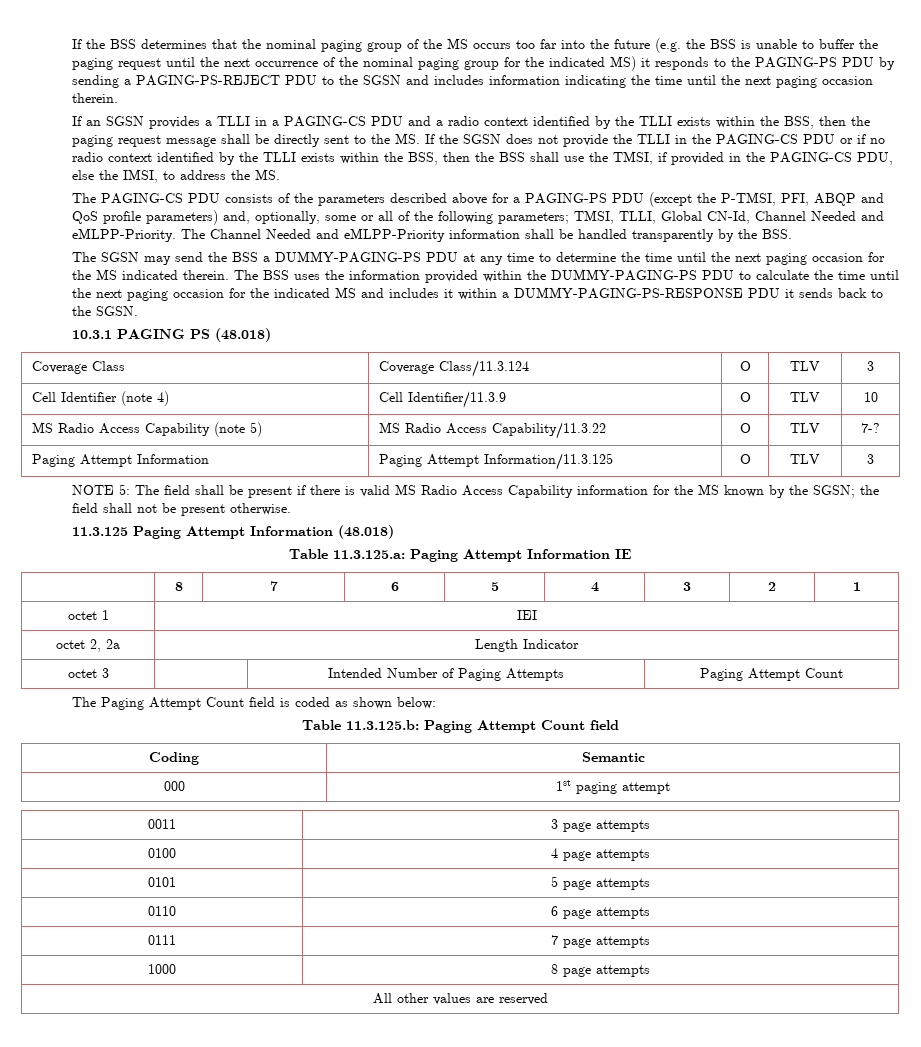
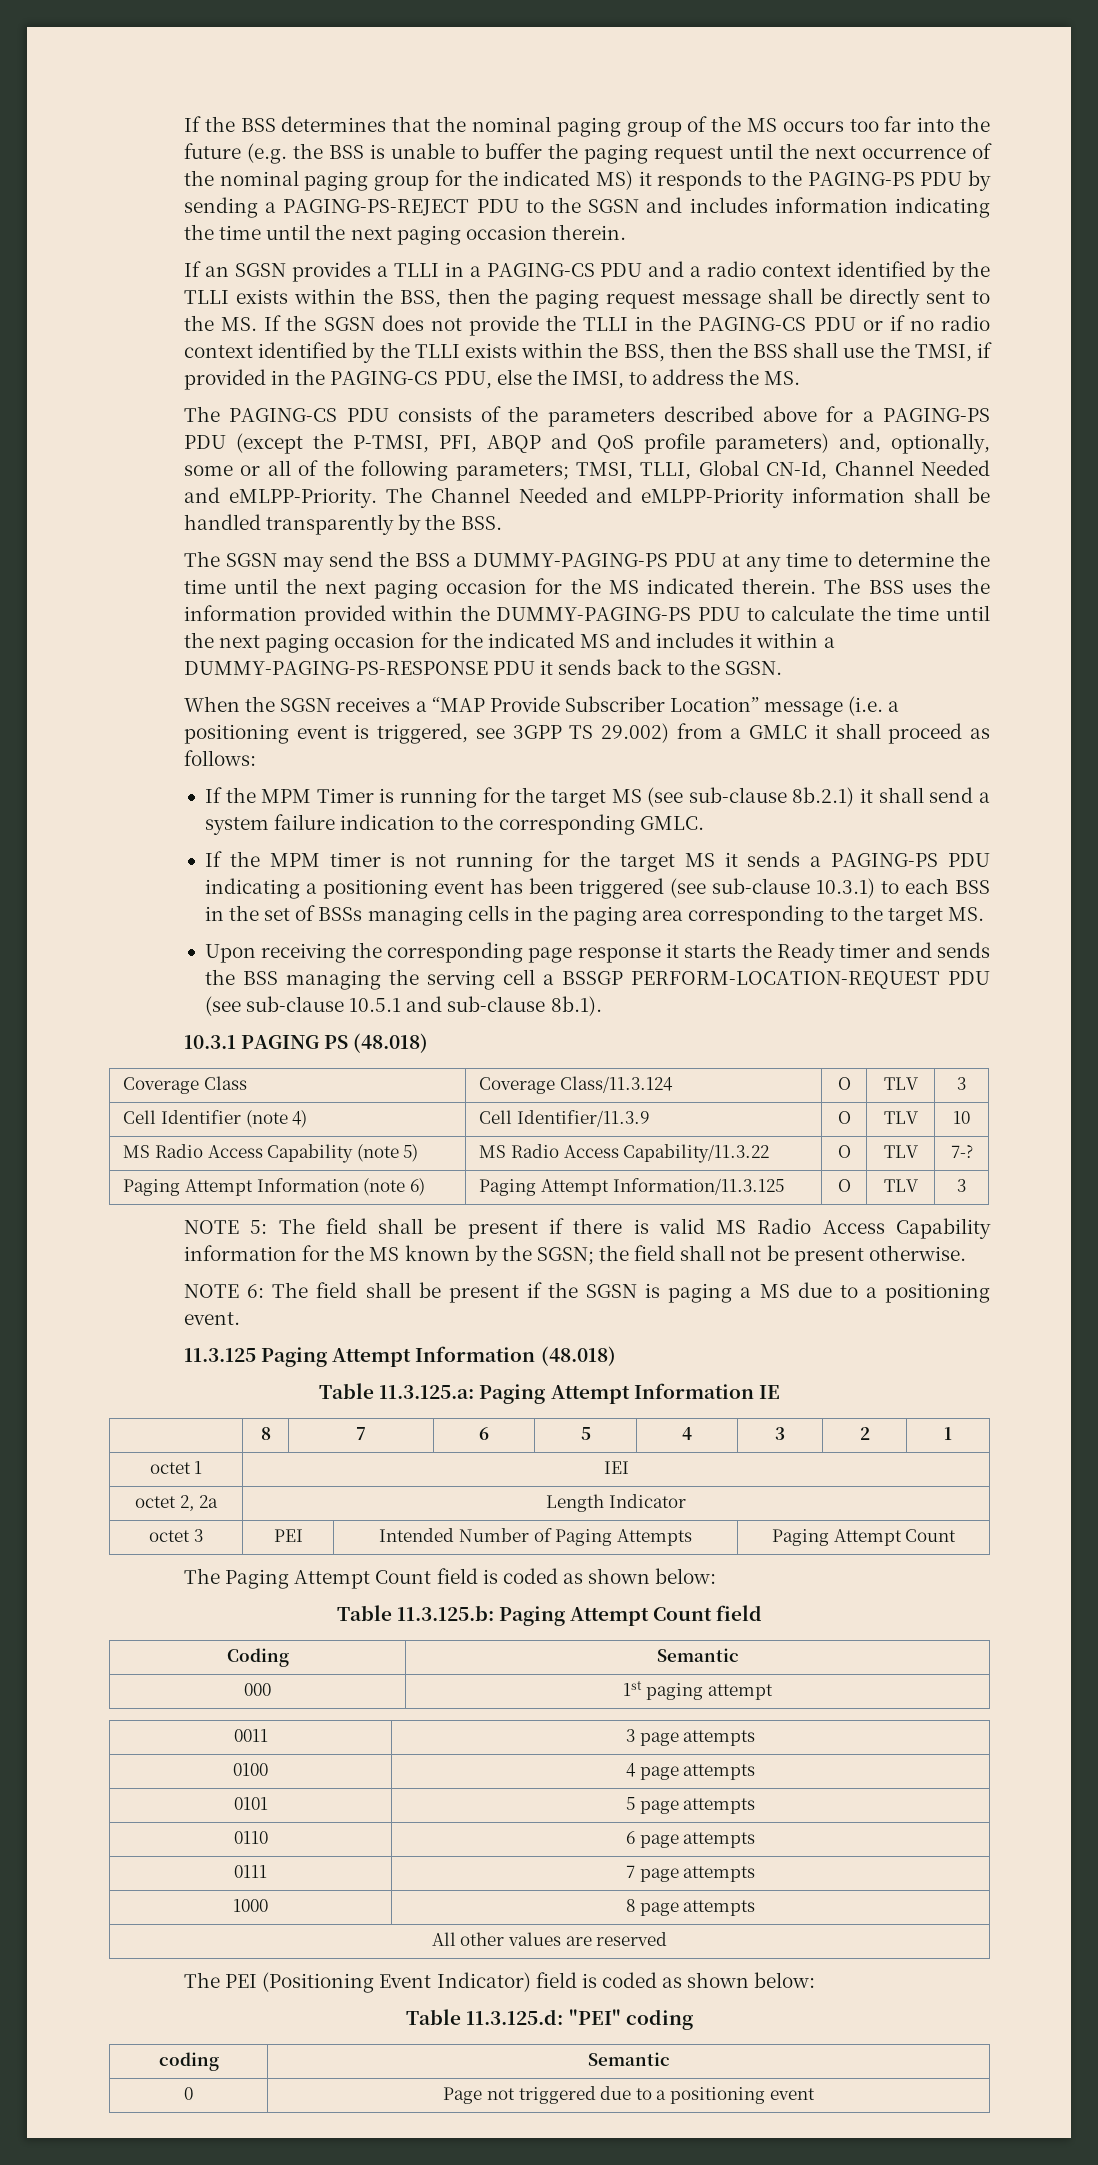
+ When the SGSN receives a “MAP Provide Subscriber Location” message (i.e. a positioning event is triggered, see 3GPP TS 29.002) from a GMLC it shall proceed as follows:
+ If the MPM Timer is running for the target MS (see sub-clause 8b.2.1) it shall send a system failure indication to the corresponding GMLC.
+ If the MPM timer is not running for the target MS it sends a PAGING-PS PDU indicating a positioning event has been triggered (see sub-clause 10.3.1) to each BSS in the set of BSSs managing cells in the paging area corresponding to the target MS.
+ Upon receiving the corresponding page response it starts the Ready timer and sends the BSS managing the serving cell a BSSGP PERFORM-LOCATION-REQUEST PDU (see sub-clause 10.5.1 and sub-clause 8b.1).
- Paging Attempt Information | Paging Attempt Information/11.3.125 | O | TLV | 3
+ Paging Attempt Information (note 6) | Paging Attempt Information/11.3.125 | O | TLV | 3
+ NOTE 6: The field shall be present if the SGSN is paging a MS due to a positioning event.
- octet 3 | | Intended Number of Paging Attempts | Paging Attempt Count
+ octet 3 | PEI | Intended Number of Paging Attempts | Paging Attempt Count
+ The PEI (Positioning Event Indicator) field is coded as shown below:
+ Table 11.3.125.d: "PEI" coding
+ coding | Semantic
+ 0 | Page not triggered due to a positioning event

